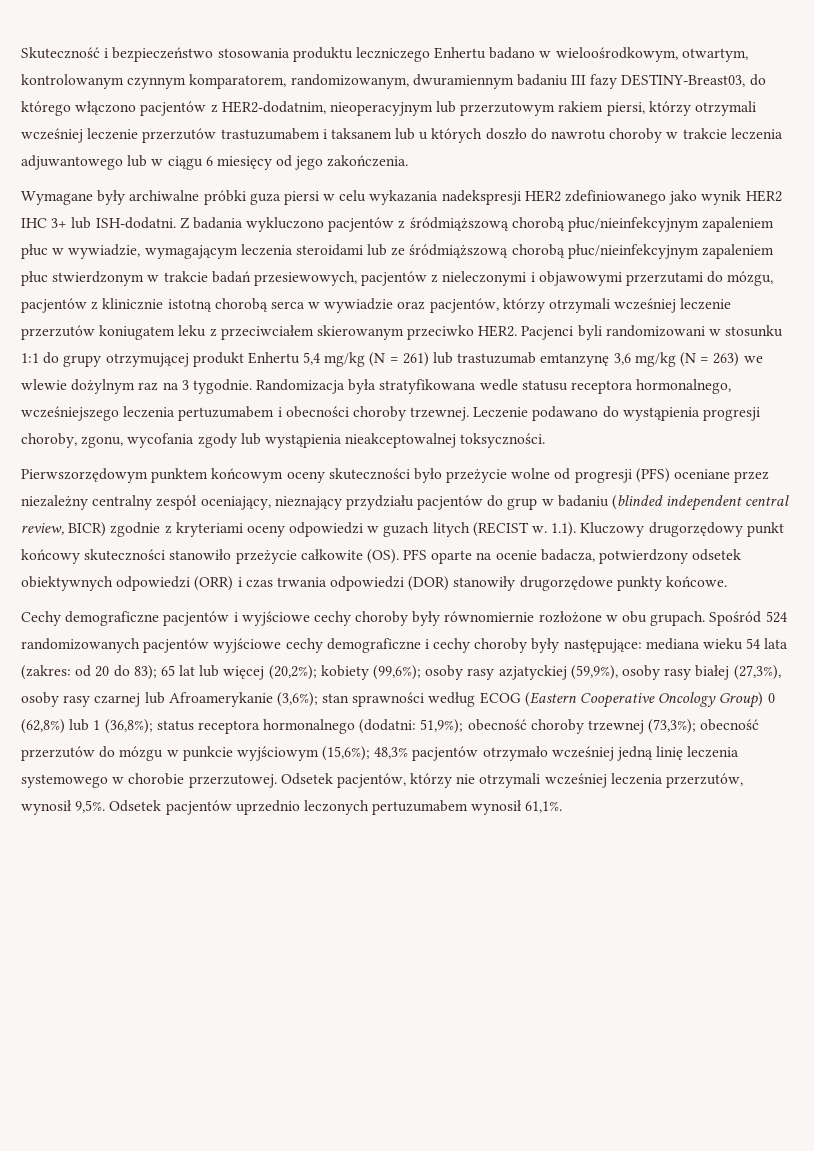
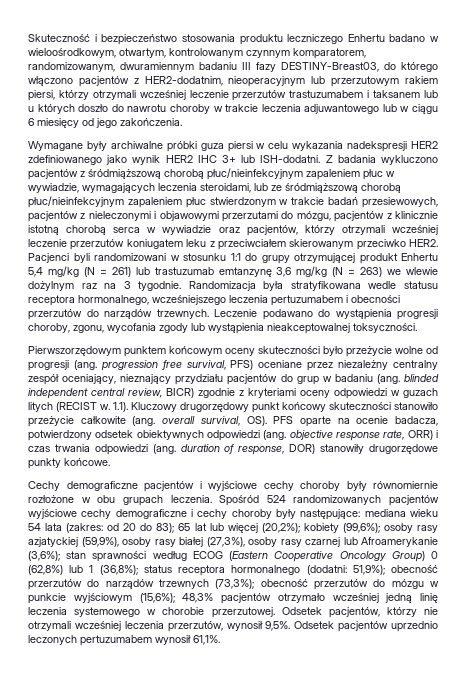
- Z badania wykluczono pacjentów z śródmiąższową chorobą płuc/nieinfekcyjnym zapaleniem płuc w wywiadzie, wymagającym leczenia steroidami lub ze śródmiąższową chorobą płuc/nieinfekcyjnym zapaleniem płuc stwierdzonym w trakcie badań przesiewowych, pacjentów z nieleczonymi i objawowymi przerzutami do mózgu, pacjentów z klinicznie istotną chorobą serca w wywiadzie oraz pacjentów, którzy otrzymali wcześniej leczenie przerzutów koniugatem leku z przeciwciałem skierowanym przeciwko HER2.
+ Z badania wykluczono pacjentów z śródmiąższową chorobą płuc/nieinfekcyjnym zapaleniem płuc w wywiadzie, wymagających leczenia steroidami, lub ze śródmiąższową chorobą płuc/nieinfekcyjnym zapaleniem płuc stwierdzonym w trakcie badań przesiewowych, pacjentów z nieleczonymi i objawowymi przerzutami do mózgu, pacjentów z klinicznie istotną chorobą serca w wywiadzie oraz pacjentów, którzy otrzymali wcześniej leczenie przerzutów koniugatem leku z przeciwciałem skierowanym przeciwko HER2.
- Randomizacja była stratyfikowana wedle statusu receptora hormonalnego, wcześniejszego leczenia pertuzumabem i obecności choroby trzewnej.
+ Randomizacja była stratyfikowana wedle statusu receptora hormonalnego, wcześniejszego leczenia pertuzumabem i obecności przerzutów do narządów trzewnych.
- Pierwszorzędowym punktem końcowym oceny skuteczności było przeżycie wolne od progresji (PFS) oceniane przez niezależny centralny zespół oceniający, nieznający przydziału pacjentów do grup w badaniu (blinded independent central review, BICR) zgodnie z kryteriami oceny odpowiedzi w guzach litych (RECIST w.
+ Pierwszorzędowym punktem końcowym oceny skuteczności było przeżycie wolne od progresji (ang. progression free survival, PFS) oceniane przez niezależny centralny zespół oceniający, nieznający przydziału pacjentów do grup w badaniu (ang. blinded independent central review, BICR) zgodnie z kryteriami oceny odpowiedzi w guzach litych (RECIST w.
- 1.1). Kluczowy drugorzędowy punkt końcowy skuteczności stanowiło przeżycie całkowite (OS). PFS oparte na ocenie badacza, potwierdzony odsetek obiektywnych odpowiedzi (ORR) i czas trwania odpowiedzi (DOR) stanowiły drugorzędowe punkty końcowe.
+ 1.1). Kluczowy drugorzędowy punkt końcowy skuteczności stanowiło przeżycie całkowite (ang. overall survival, OS). PFS oparte na ocenie badacza, potwierdzony odsetek obiektywnych odpowiedzi (ang. objective response rate, ORR) i czas trwania odpowiedzi (ang. duration of response, DOR) stanowiły drugorzędowe punkty końcowe.
- Cechy demograficzne pacjentów i wyjściowe cechy choroby były równomiernie rozłożone w obu grupach.
+ Cechy demograficzne pacjentów i wyjściowe cechy choroby były równomiernie rozłożone w obu grupach leczenia.
- obecność choroby trzewnej (73,3%);
+ obecność przerzutów do narządów trzewnych (73,3%);

